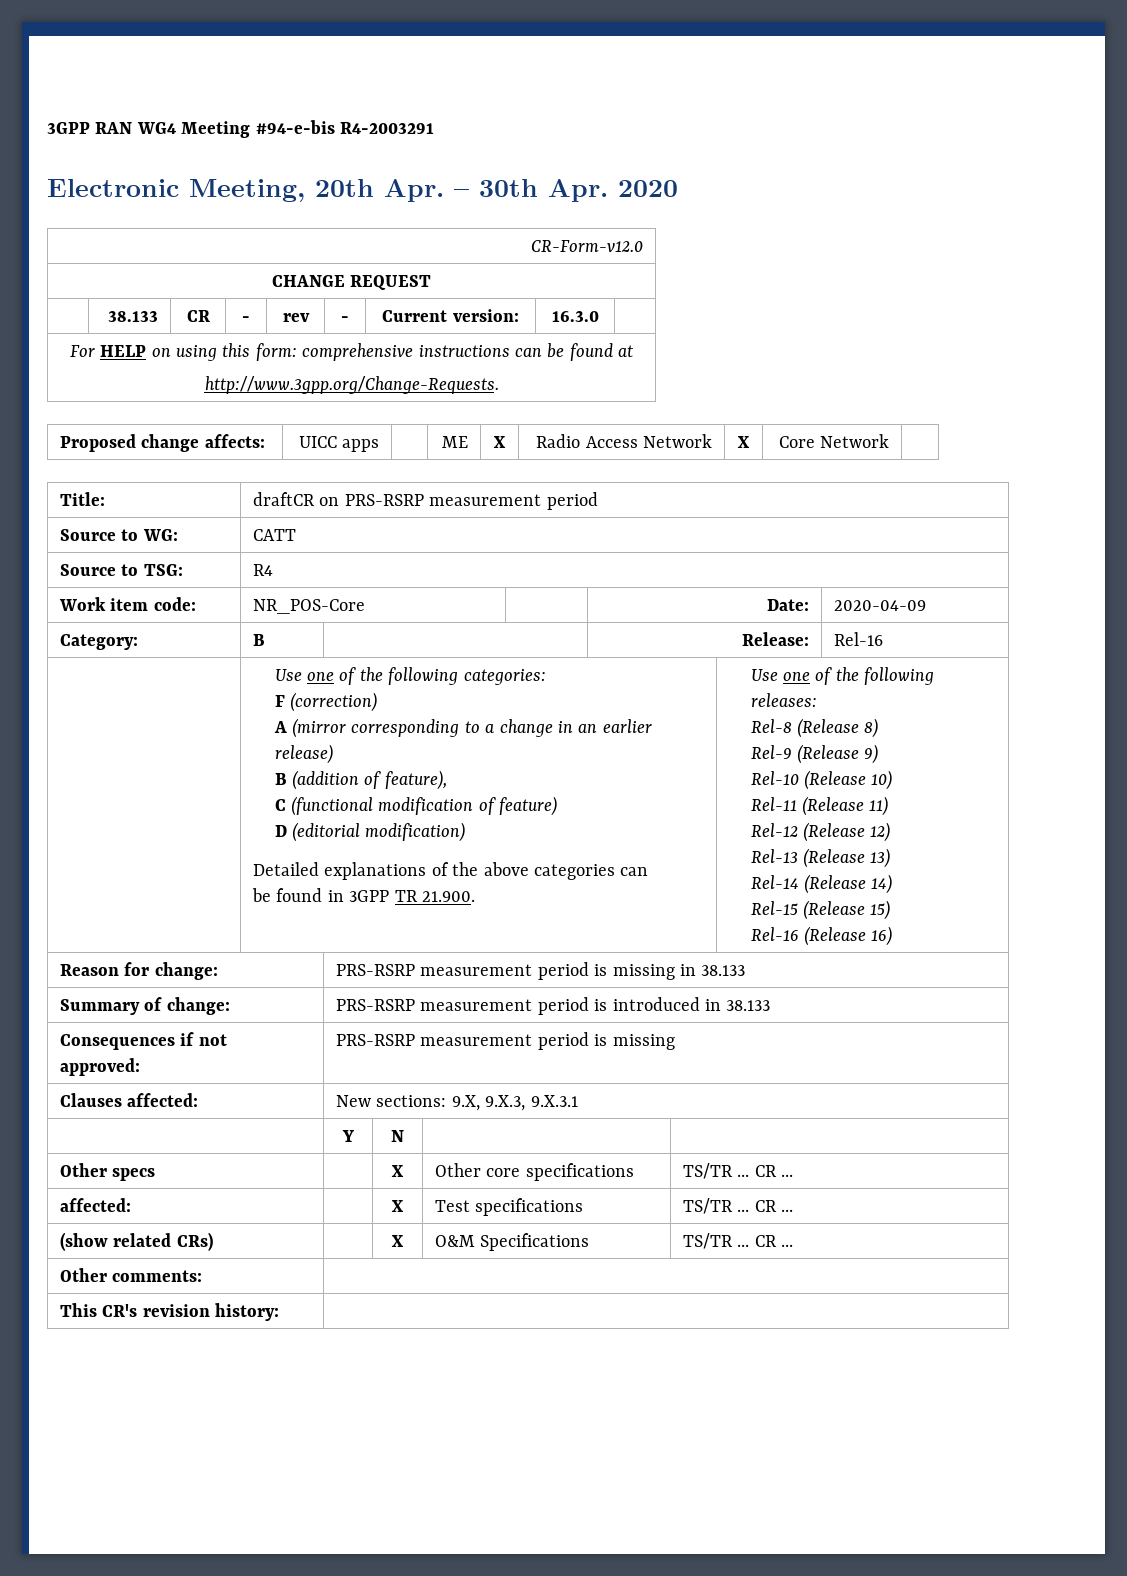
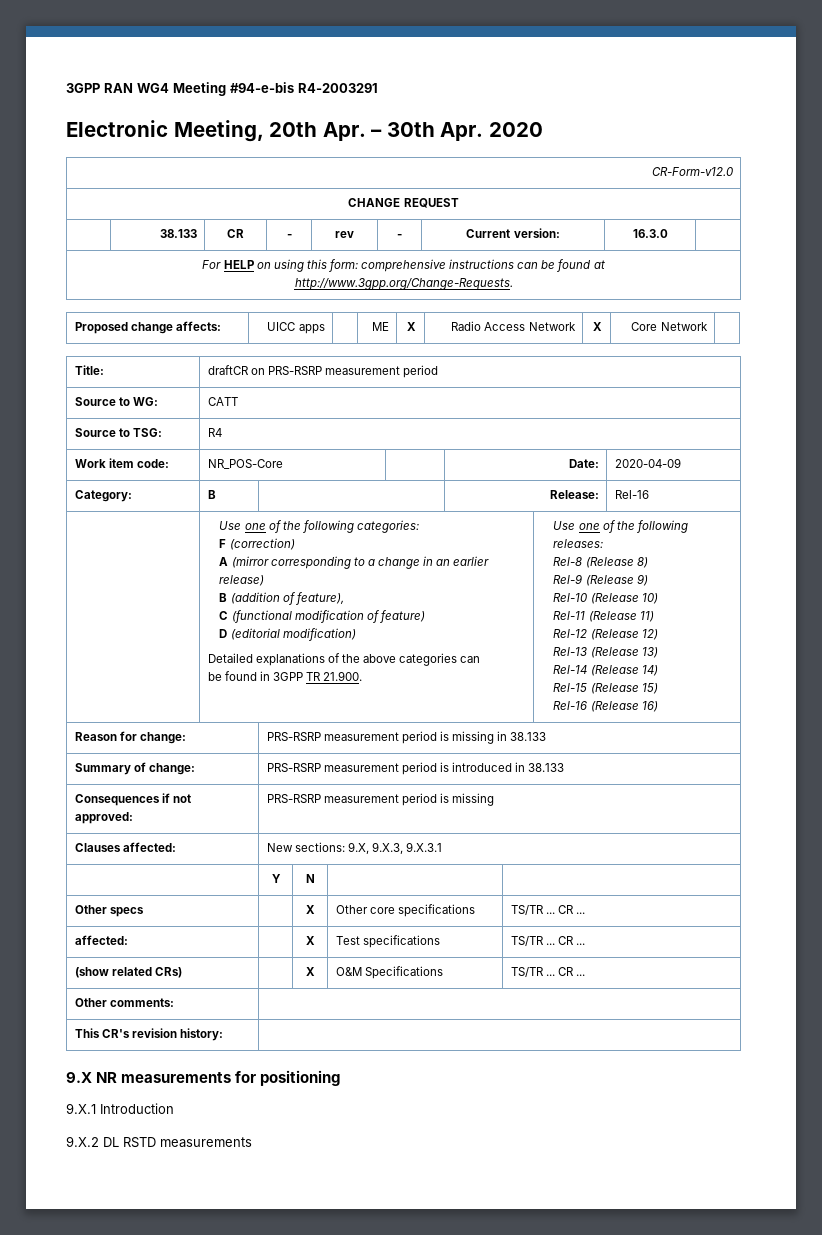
+ 9.X NR measurements for positioning
+ 9.X.1 Introduction
+ 9.X.2 DL RSTD measurements

